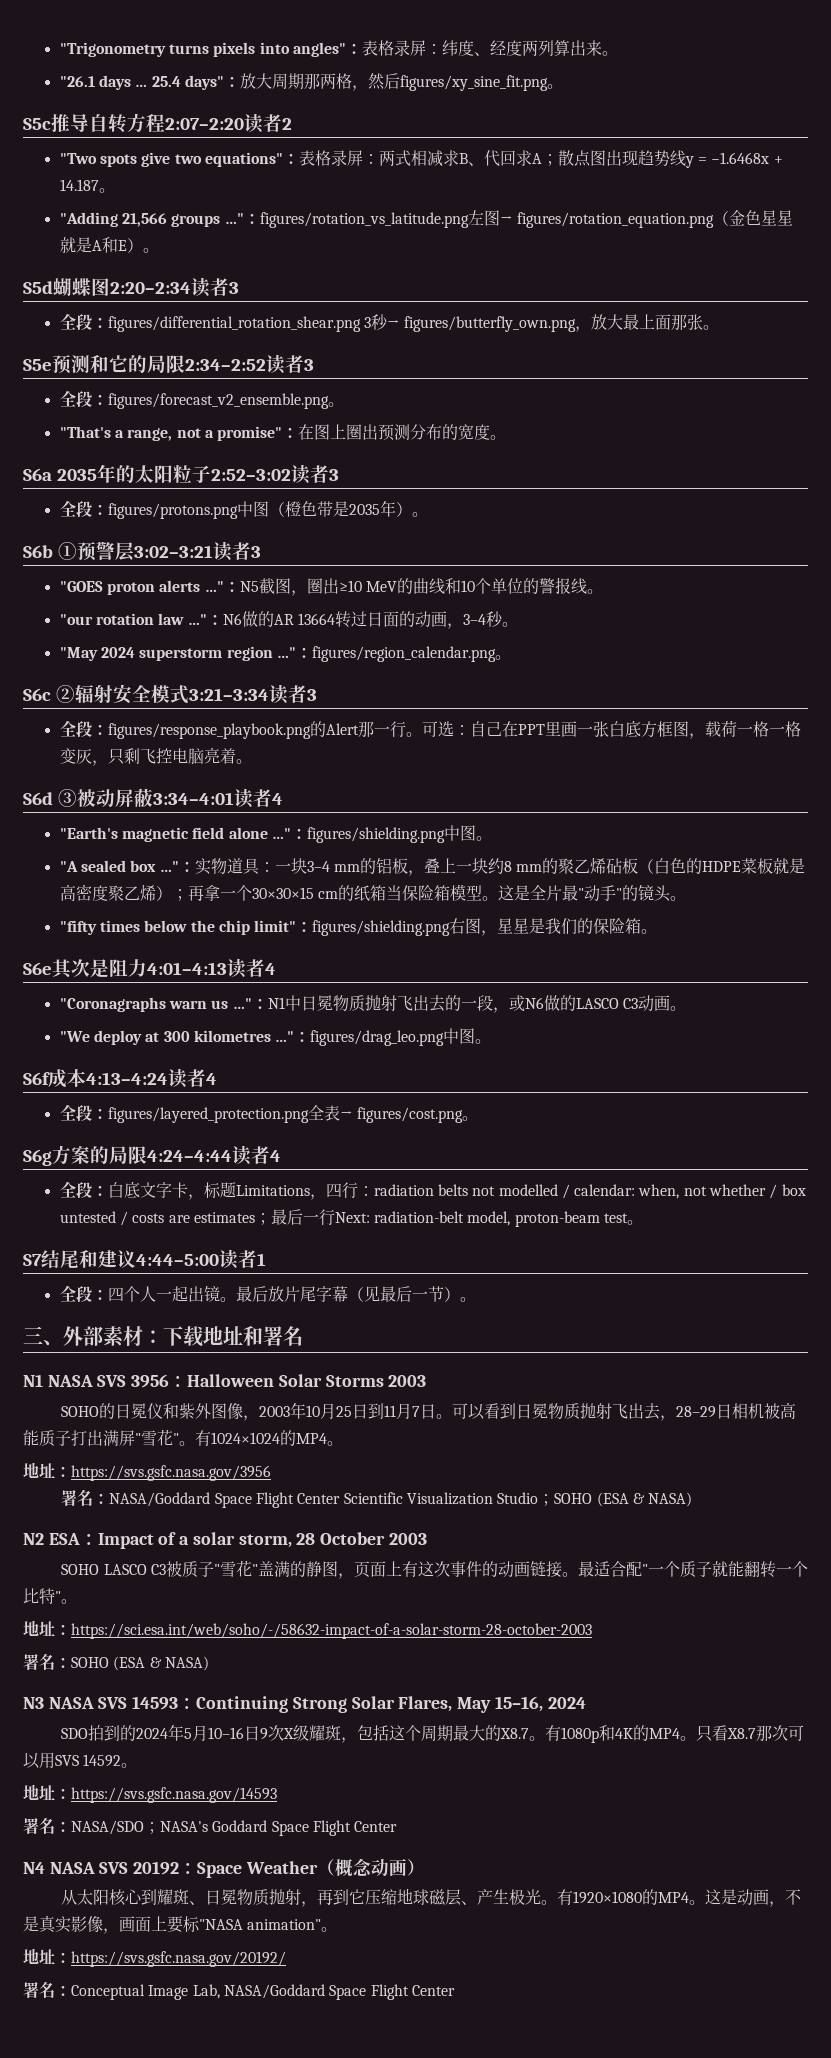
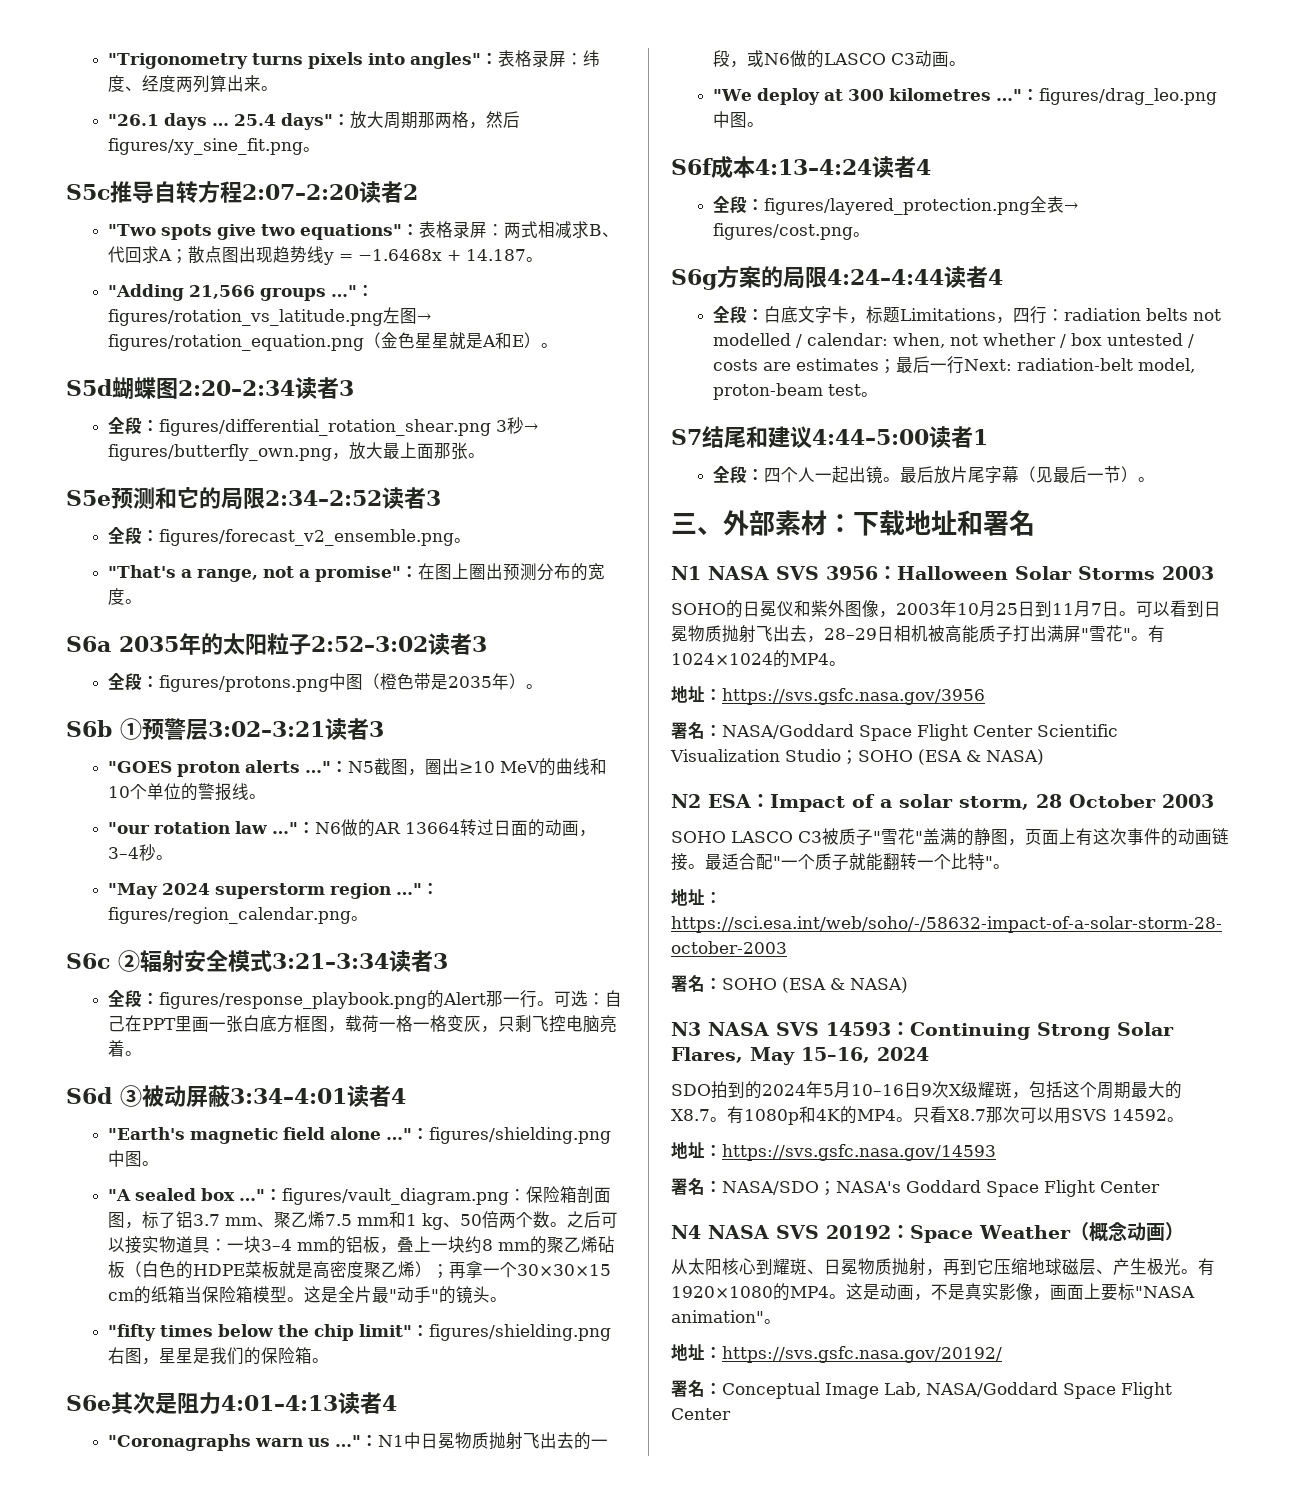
- ：实物道具：一块3–4 mm的铝板，叠上一块约8 mm的聚乙烯砧板（白色的HDPE菜板就是高密度聚乙烯）；再拿一个30×30×15 cm的纸箱当保险箱模型。
+ ：figures/vault_diagram.png：保险箱剖面图，标了铝3.7 mm、聚乙烯7.5 mm和1 kg、50倍两个数。之后可以接实物道具：一块3–4 mm的铝板，叠上一块约8 mm的聚乙烯砧板（白色的HDPE菜板就是高密度聚乙烯）；再拿一个30×30×15 cm的纸箱当保险箱模型。

